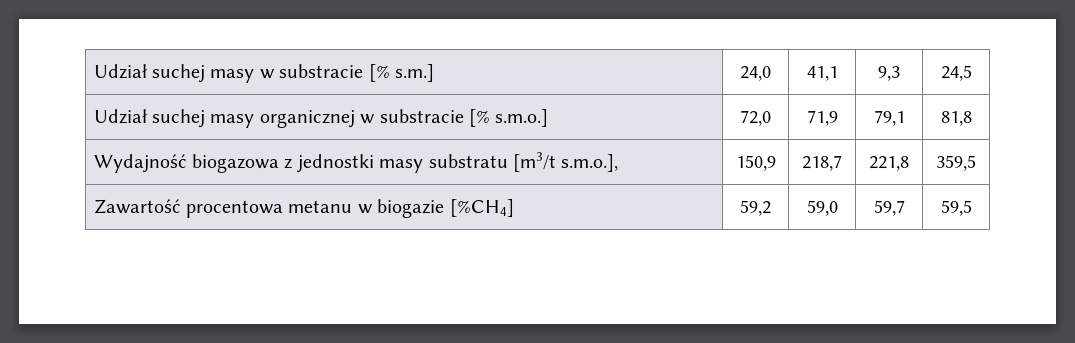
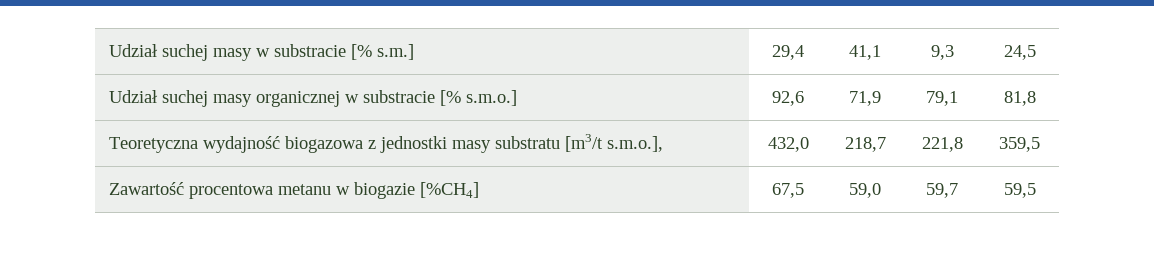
- Udział suchej masy w substracie [% s.m.] | 24,0 | 41,1 | 9,3 | 24,5
+ Udział suchej masy w substracie [% s.m.] | 29,4 | 41,1 | 9,3 | 24,5
- Udział suchej masy organicznej w substracie [% s.m.o.] | 72,0 | 71,9 | 79,1 | 81,8
+ Udział suchej masy organicznej w substracie [% s.m.o.] | 92,6 | 71,9 | 79,1 | 81,8
- Wydajność biogazowa z jednostki masy substratu [m3/t s.m.o.], | 150,9 | 218,7 | 221,8 | 359,5
+ Teoretyczna wydajność biogazowa z jednostki masy substratu [m3/t s.m.o.], | 432,0 | 218,7 | 221,8 | 359,5
- Zawartość procentowa metanu w biogazie [%CH4] | 59,2 | 59,0 | 59,7 | 59,5
+ Zawartość procentowa metanu w biogazie [%CH4] | 67,5 | 59,0 | 59,7 | 59,5

